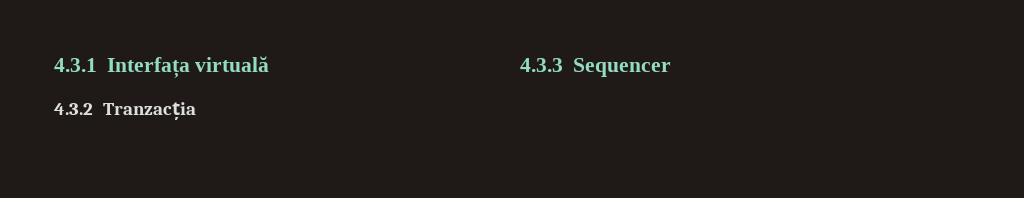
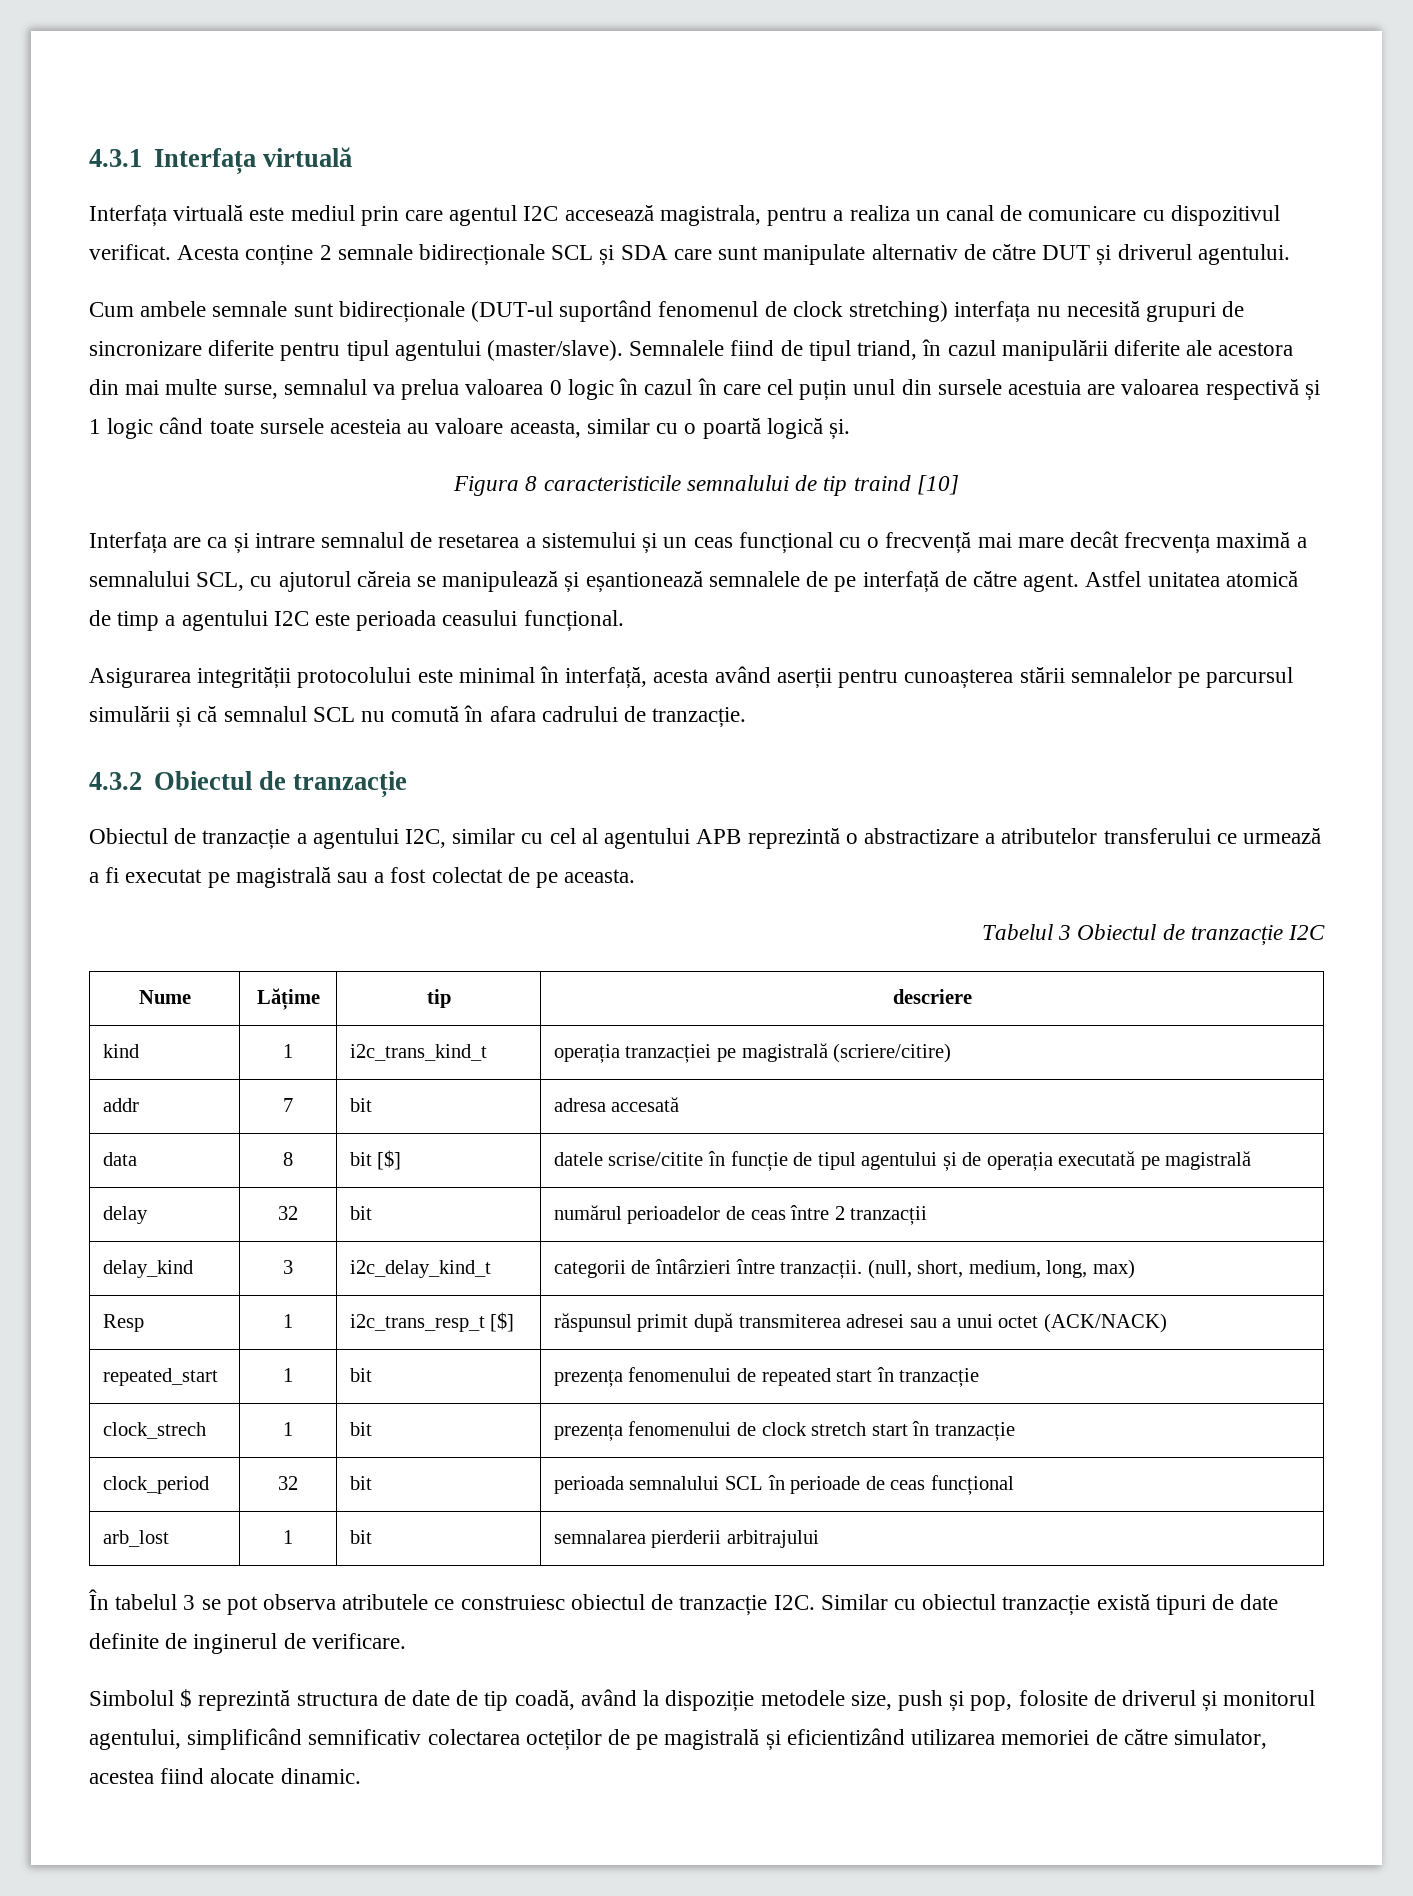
- 4.3.2 Tranzacția
- 4.3.3 Sequencer
+ Interfața virtuală este mediul prin care agentul I2C accesează magistrala, pentru a realiza un canal de comunicare cu dispozitivul verificat. Acesta conține 2 semnale bidirecționale SCL și SDA care sunt manipulate alternativ de către DUT și driverul agentului.
+ Cum ambele semnale sunt bidirecționale (DUT-ul suportând fenomenul de clock stretching) interfața nu necesită grupuri de sincronizare diferite pentru tipul agentului (master/slave). Semnalele fiind de tipul triand, în cazul manipulării diferite ale acestora din mai multe surse, semnalul va prelua valoarea 0 logic în cazul în care cel puțin unul din sursele acestuia are valoarea respectivă și 1 logic când toate sursele acesteia au valoare aceasta, similar cu o poartă logică și.
+ Figura 8 caracteristicile semnalului de tip traind [10]
+ Interfața are ca și intrare semnalul de resetarea a sistemului și un ceas funcțional cu o frecvență mai mare decât frecvența maximă a semnalului SCL, cu ajutorul căreia se manipulează și eșantionează semnalele de pe interfață de către agent. Astfel unitatea atomică de timp a agentului I2C este perioada ceasului funcțional.
+ Asigurarea integrității protocolului este minimal în interfață, acesta având aserții pentru cunoașterea stării semnalelor pe parcursul simulării și că semnalul SCL nu comută în afara cadrului de tranzacție.
+ 4.3.2 Obiectul de tranzacție
+ Obiectul de tranzacție a agentului I2C, similar cu cel al agentului APB reprezintă o abstractizare a atributelor transferului ce urmează a fi executat pe magistrală sau a fost colectat de pe aceasta.
+ Tabelul 3 Obiectul de tranzacție I2C
+ Nume | Lățime | tip | descriere
+ kind | 1 | i2c_trans_kind_t | operația tranzacției pe magistrală (scriere/citire)
+ addr | 7 | bit | adresa accesată
+ data | 8 | bit [$] | datele scrise/citite în funcție de tipul agentului și de operația executată pe magistrală
+ delay | 32 | bit | numărul perioadelor de ceas între 2 tranzacții
+ delay_kind | 3 | i2c_delay_kind_t | categorii de întârzieri între tranzacții. (null, short, medium, long, max)
+ Resp | 1 | i2c_trans_resp_t [$] | răspunsul primit după transmiterea adresei sau a unui octet (ACK/NACK)
+ repeated_start | 1 | bit | prezența fenomenului de repeated start în tranzacție
+ clock_strech | 1 | bit | prezența fenomenului de clock stretch start în tranzacție
+ clock_period | 32 | bit | perioada semnalului SCL în perioade de ceas funcțional
+ arb_lost | 1 | bit | semnalarea pierderii arbitrajului
+ În tabelul 3 se pot observa atributele ce construiesc obiectul de tranzacție I2C. Similar cu obiectul tranzacție există tipuri de date definite de inginerul de verificare.
+ Simbolul $ reprezintă structura de date de tip coadă, având la dispoziție metodele size, push și pop, folosite de driverul și monitorul agentului, simplificând semnificativ colectarea octeților de pe magistrală și eficientizând utilizarea memoriei de către simulator, acestea fiind alocate dinamic.

